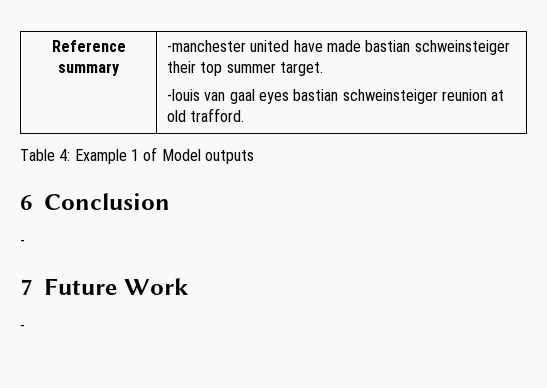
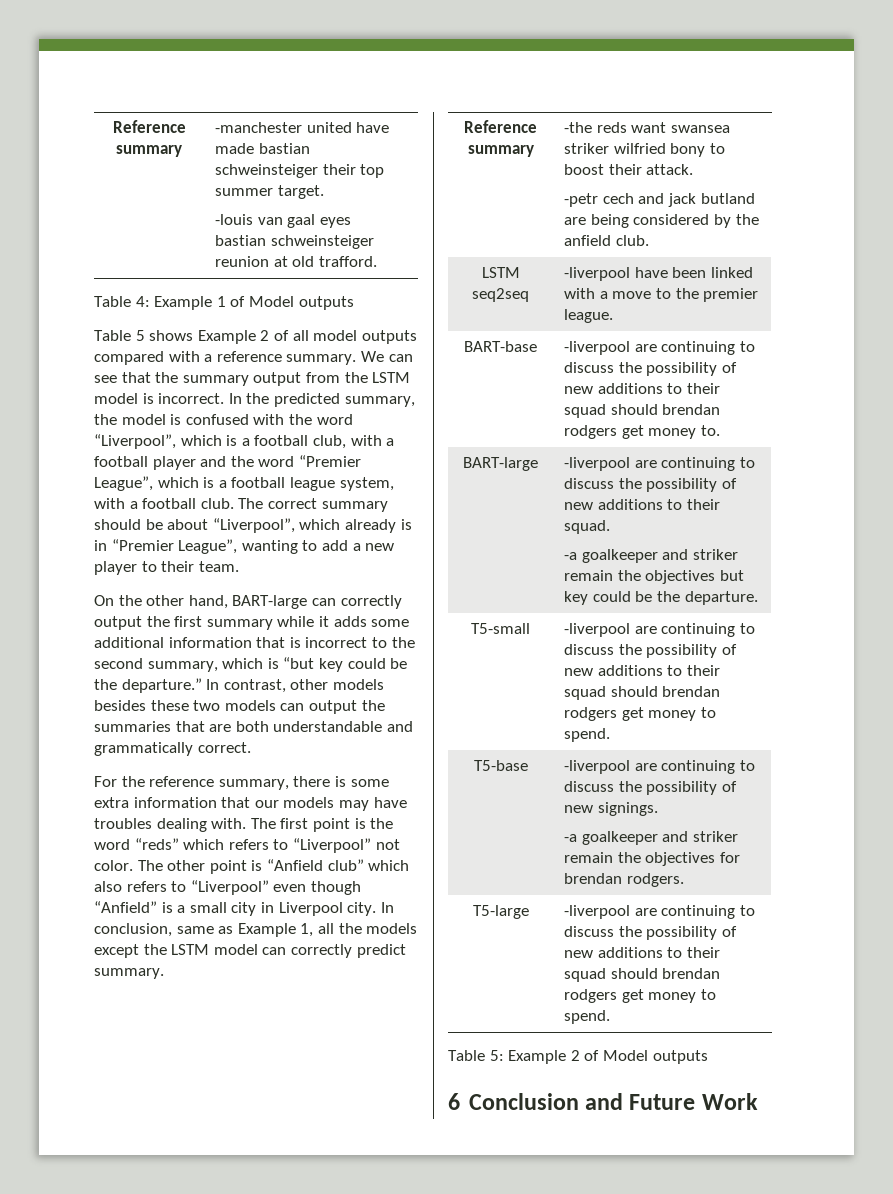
+ Table 5 shows Example 2 of all model outputs compared with a reference summary. We can see that the summary output from the LSTM model is incorrect. In the predicted summary, the model is confused with the word “Liverpool”, which is a football club, with a football player and the word “Premier League”, which is a football league system, with a football club. The correct summary should be about “Liverpool”, which already is in “Premier League”, wanting to add a new player to their team.
+ On the other hand, BART-large can correctly output the first summary while it adds some additional information that is incorrect to the second summary, which is “but key could be the departure.” In contrast, other models besides these two models can output the summaries that are both understandable and grammatically correct.
+ For the reference summary, there is some extra information that our models may have troubles dealing with. The first point is the word “reds” which refers to “Liverpool” not color. The other point is “Anfield club” which also refers to “Liverpool” even though “Anfield” is a small city in Liverpool city. In conclusion, same as Example 1, all the models except the LSTM model can correctly predict summary.
+ Reference summary | -the reds want swansea striker wilfried bony to boost their attack.
+ -petr cech and jack butland are being considered by the anfield club.
+ LSTM seq2seq | -liverpool have been linked with a move to the premier league.
+ BART-base | -liverpool are continuing to discuss the possibility of new additions to their squad should brendan rodgers get money to.
+ BART-large | -liverpool are continuing to discuss the possibility of new additions to their squad.
+ -a goalkeeper and striker remain the objectives but key could be the departure.
+ T5-small | -liverpool are continuing to discuss the possibility of new additions to their squad should brendan rodgers get money to spend.
+ T5-base | -liverpool are continuing to discuss the possibility of new signings.
+ -a goalkeeper and striker remain the objectives for brendan rodgers.
+ T5-large | -liverpool are continuing to discuss the possibility of new additions to their squad should brendan rodgers get money to spend.
+ Table 5: Example 2 of Model outputs
- 6 Conclusion
- -
- 7 Future Work
- -
+ 6 Conclusion and Future Work

